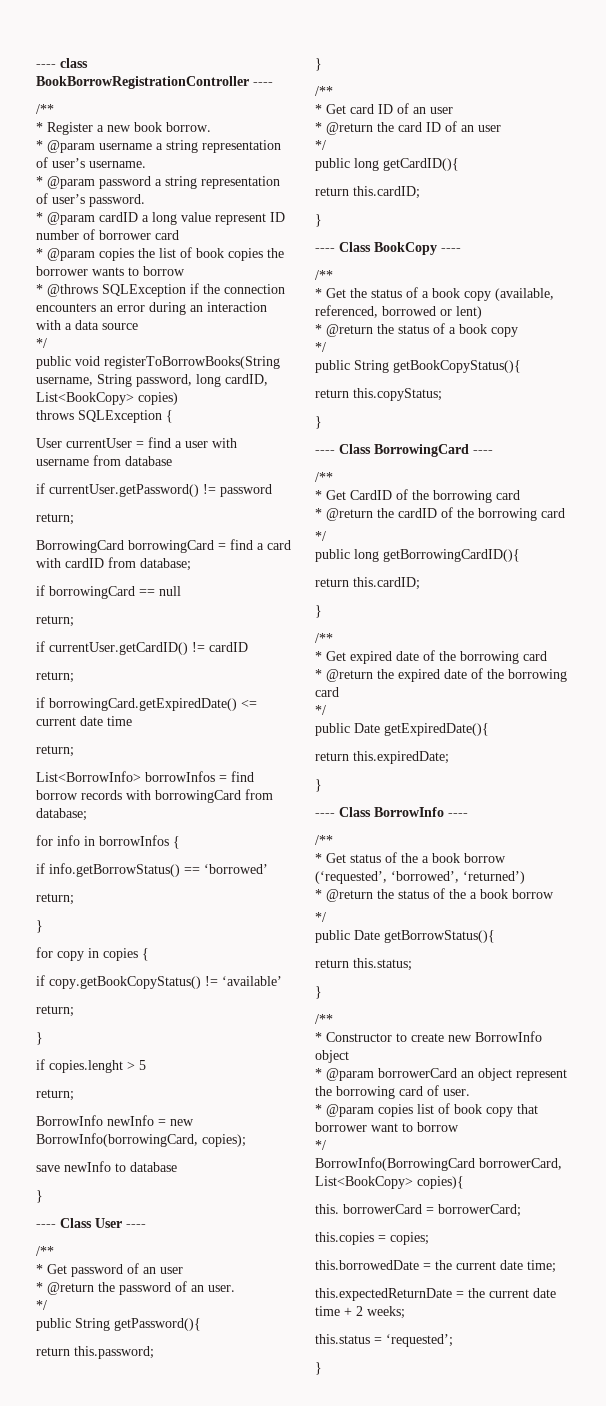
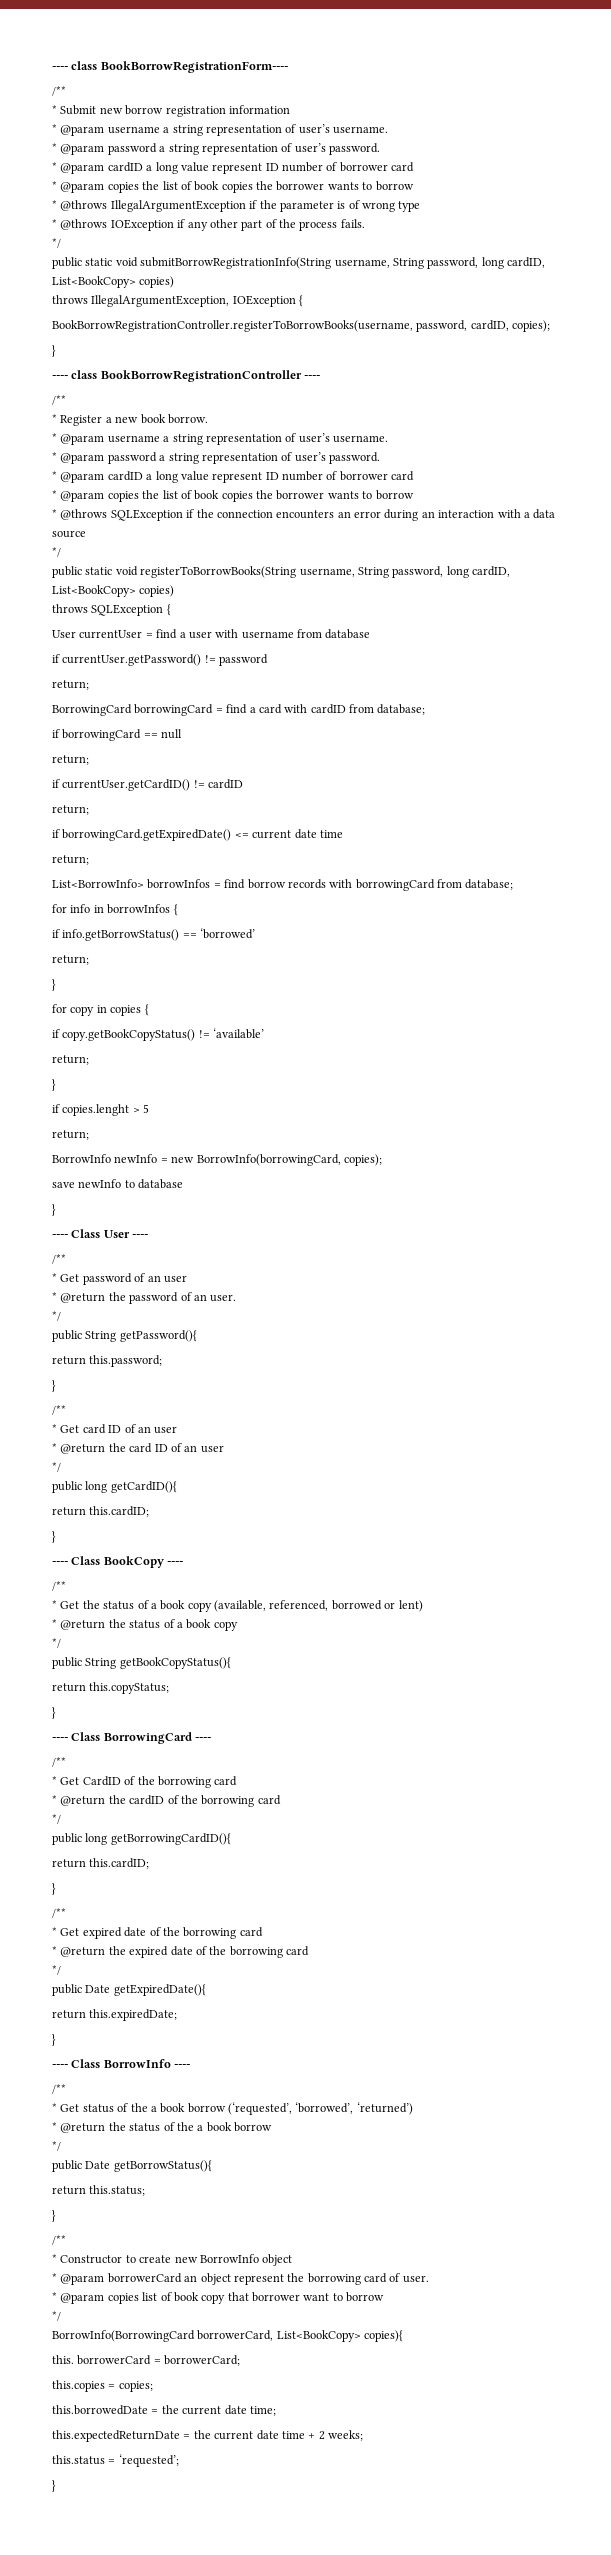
+ ---- class BookBorrowRegistrationForm----
+ /**
+ * Submit new borrow registration information
+ * @param username a string representation of user’s username.
+ * @param password a string representation of user’s password.
+ * @param cardID a long value represent ID number of borrower card
+ * @param copies the list of book copies the borrower wants to borrow
+ * @throws IllegalArgumentException if the parameter is of wrong type
+ * @throws IOException if any other part of the process fails.
+ */
+ public static void submitBorrowRegistrationInfo(String username, String password, long cardID, List<BookCopy> copies)
+ throws IllegalArgumentException, IOException {
+ BookBorrowRegistrationController.registerToBorrowBooks(username, password, cardID, copies);
+ }
- public void registerToBorrowBooks(String username, String password, long cardID, List<BookCopy> copies)
+ public static void registerToBorrowBooks(String username, String password, long cardID, List<BookCopy> copies)

